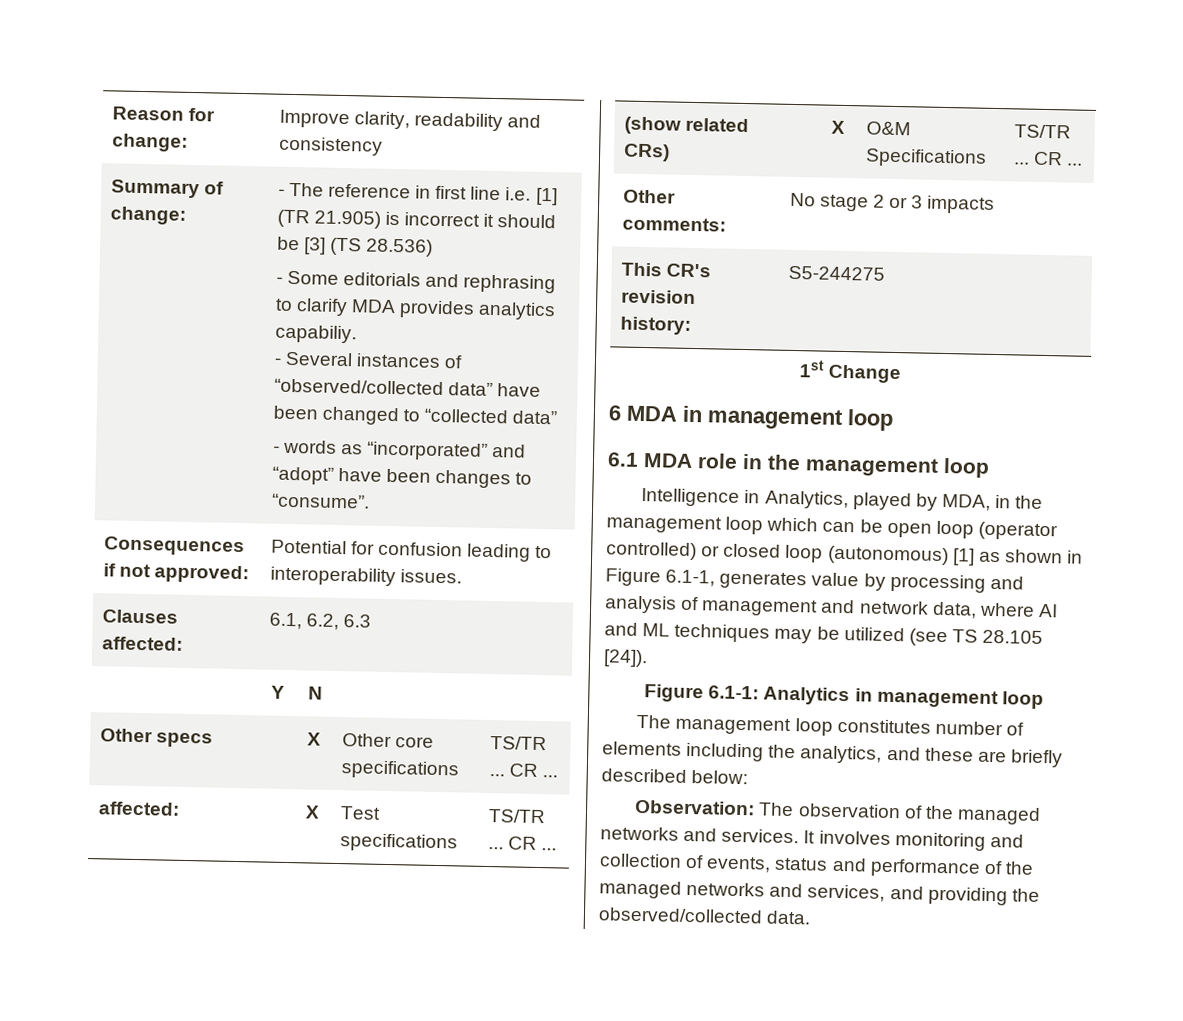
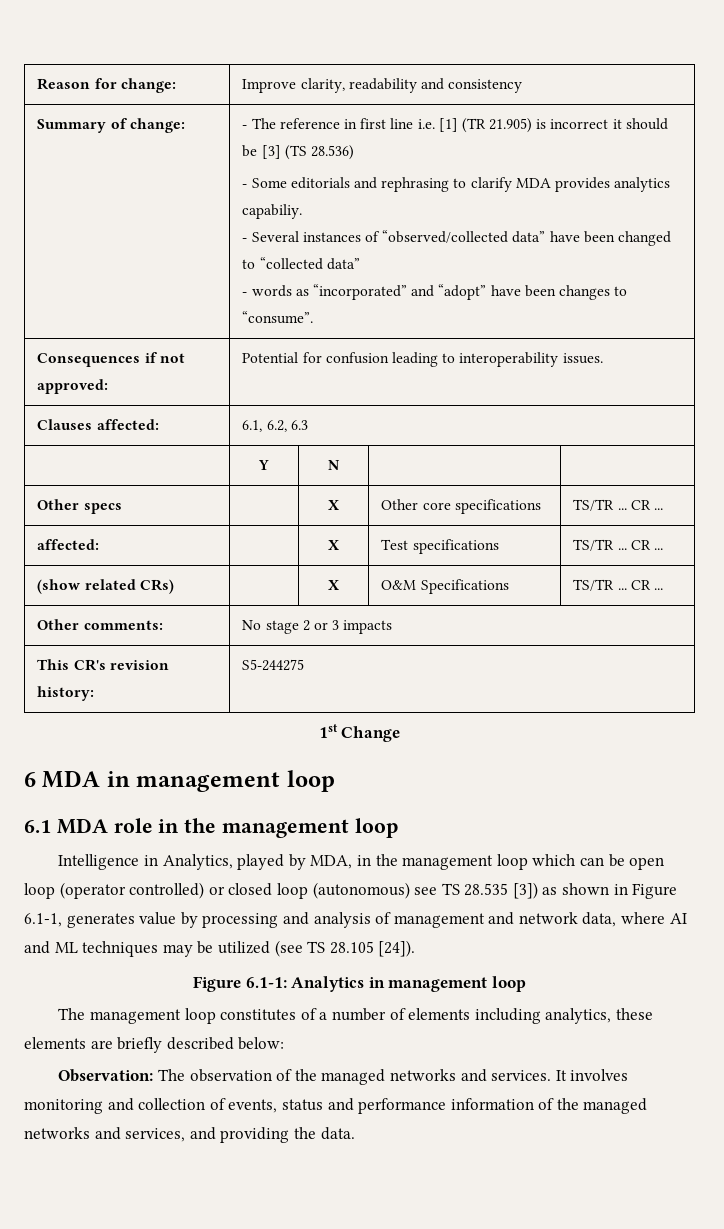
- Intelligence in Analytics, played by MDA, in the management loop which can be open loop (operator controlled) or closed loop (autonomous) [1] as shown in Figure 6.1-1, generates value by processing and analysis of management and network data, where AI and ML techniques may be utilized (see TS 28.105 [24]).
+ Intelligence in Analytics, played by MDA, in the management loop which can be open loop (operator controlled) or closed loop (autonomous) see TS 28.535 [3]) as shown in Figure 6.1-1, generates value by processing and analysis of management and network data, where AI and ML techniques may be utilized (see TS 28.105 [24]).
- The management loop constitutes number of elements including the analytics, and these are briefly described below:
+ The management loop constitutes of a number of elements including analytics, these elements are briefly described below:
- It involves monitoring and collection of events, status and performance of the managed networks and services, and providing the observed/collected data.
+ It involves monitoring and collection of events, status and performance information of the managed networks and services, and providing the data.

